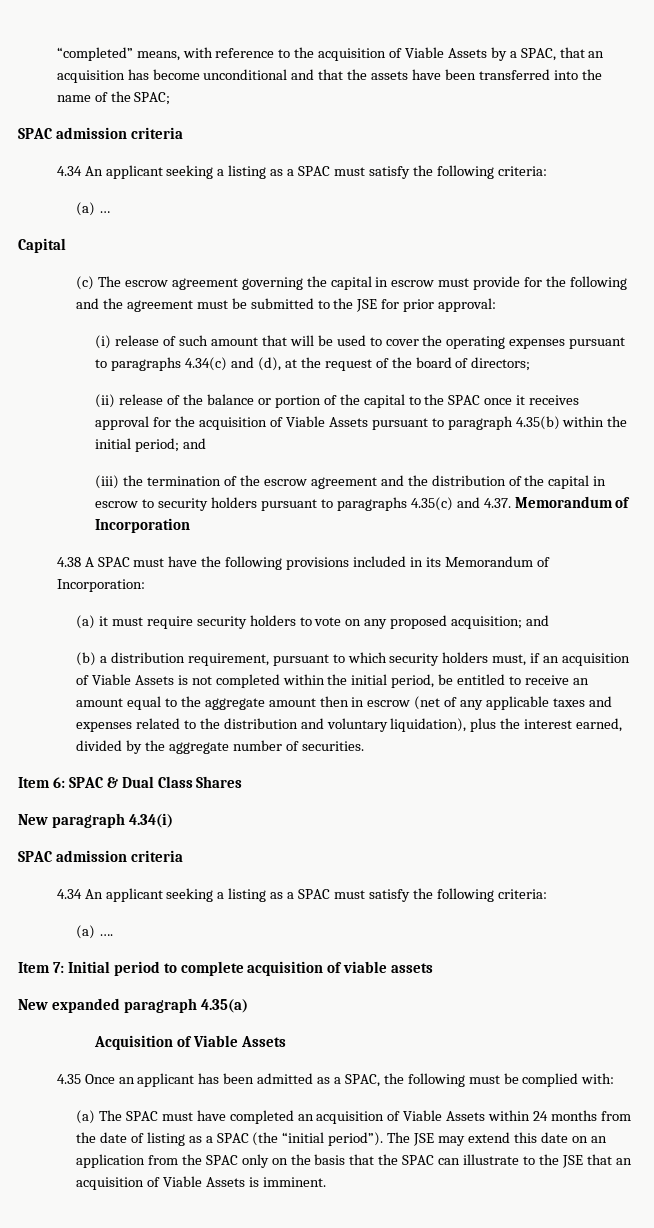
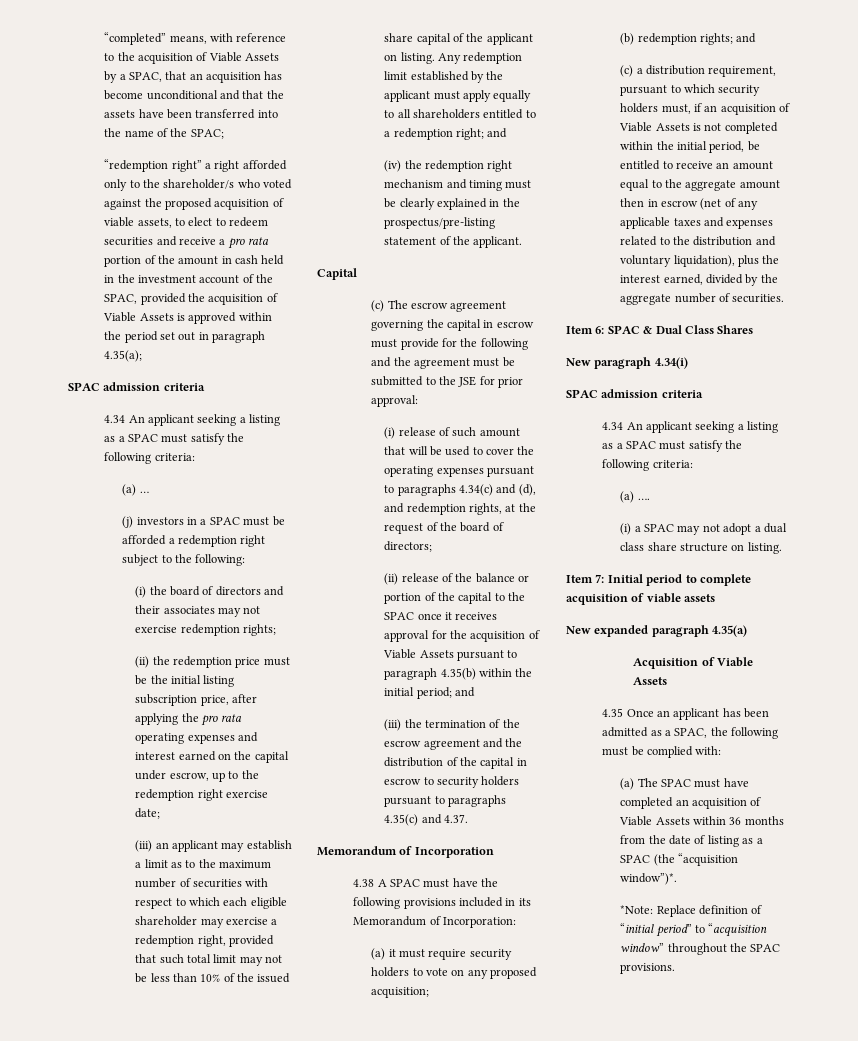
+ “redemption right” a right afforded only to the shareholder/s who voted against the proposed acquisition of viable assets, to elect to redeem securities and receive a pro rata portion of the amount in cash held in the investment account of the SPAC, provided the acquisition of Viable Assets is approved within the period set out in paragraph 4.35(a);
+ (j) investors in a SPAC must be afforded a redemption right subject to the following:
+ (i) the board of directors and their associates may not exercise redemption rights;
+ (ii) the redemption price must be the initial listing subscription price, after applying the pro rata operating expenses and interest earned on the capital under escrow, up to the redemption right exercise date;
+ (iii) an applicant may establish a limit as to the maximum number of securities with respect to which each eligible shareholder may exercise a redemption right, provided that such total limit may not be less than 10% of the issued share capital of the applicant on listing. Any redemption limit established by the applicant must apply equally to all shareholders entitled to a redemption right; and
+ (iv) the redemption right mechanism and timing must be clearly explained in the prospectus/pre-listing statement of the applicant.
- (i) release of such amount that will be used to cover the operating expenses pursuant to paragraphs 4.34(c) and (d), at the request of the board of directors;
+ (i) release of such amount that will be used to cover the operating expenses pursuant to paragraphs 4.34(c) and (d), and redemption rights, at the request of the board of directors;
- (iii) the termination of the escrow agreement and the distribution of the capital in escrow to security holders pursuant to paragraphs 4.35(c) and 4.37. Memorandum of Incorporation
+ (iii) the termination of the escrow agreement and the distribution of the capital in escrow to security holders pursuant to paragraphs 4.35(c) and 4.37.
+ Memorandum of Incorporation
- (a) it must require security holders to vote on any proposed acquisition; and
- (b) a distribution requirement, pursuant to which security holders must, if an acquisition of Viable Assets is not completed within the initial period, be entitled to receive an amount equal to the aggregate amount then in escrow (net of any applicable taxes and expenses related to the distribution and voluntary liquidation), plus the interest earned, divided by the aggregate number of securities.
+ (a) it must require security holders to vote on any proposed acquisition;
+ (b) redemption rights; and
+ (c) a distribution requirement, pursuant to which security holders must, if an acquisition of Viable Assets is not completed within the initial period, be entitled to receive an amount equal to the aggregate amount then in escrow (net of any applicable taxes and expenses related to the distribution and voluntary liquidation), plus the interest earned, divided by the aggregate number of securities.
+ (i) a SPAC may not adopt a dual class share structure on listing.
- (a) The SPAC must have completed an acquisition of Viable Assets within 24 months from the date of listing as a SPAC (the “initial period”). The JSE may extend this date on an application from the SPAC only on the basis that the SPAC can illustrate to the JSE that an acquisition of Viable Assets is imminent.
+ (a) The SPAC must have completed an acquisition of Viable Assets within 36 months from the date of listing as a SPAC (the “acquisition window”)*.
+ *Note: Replace definition of “initial period” to “acquisition window” throughout the SPAC provisions.

